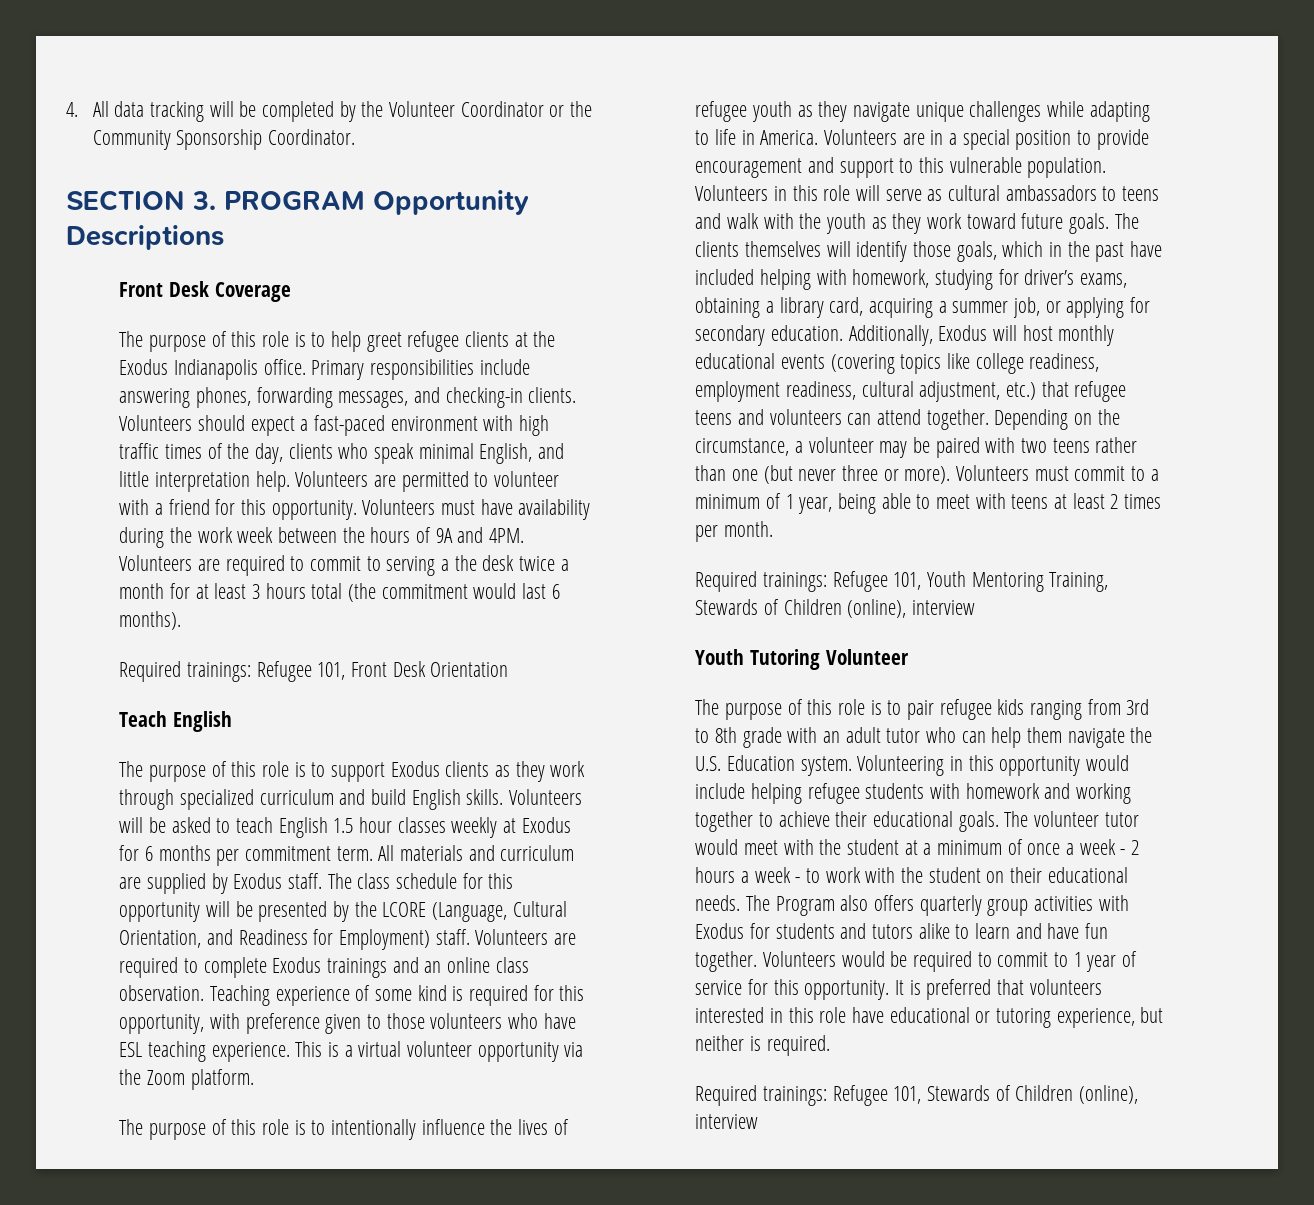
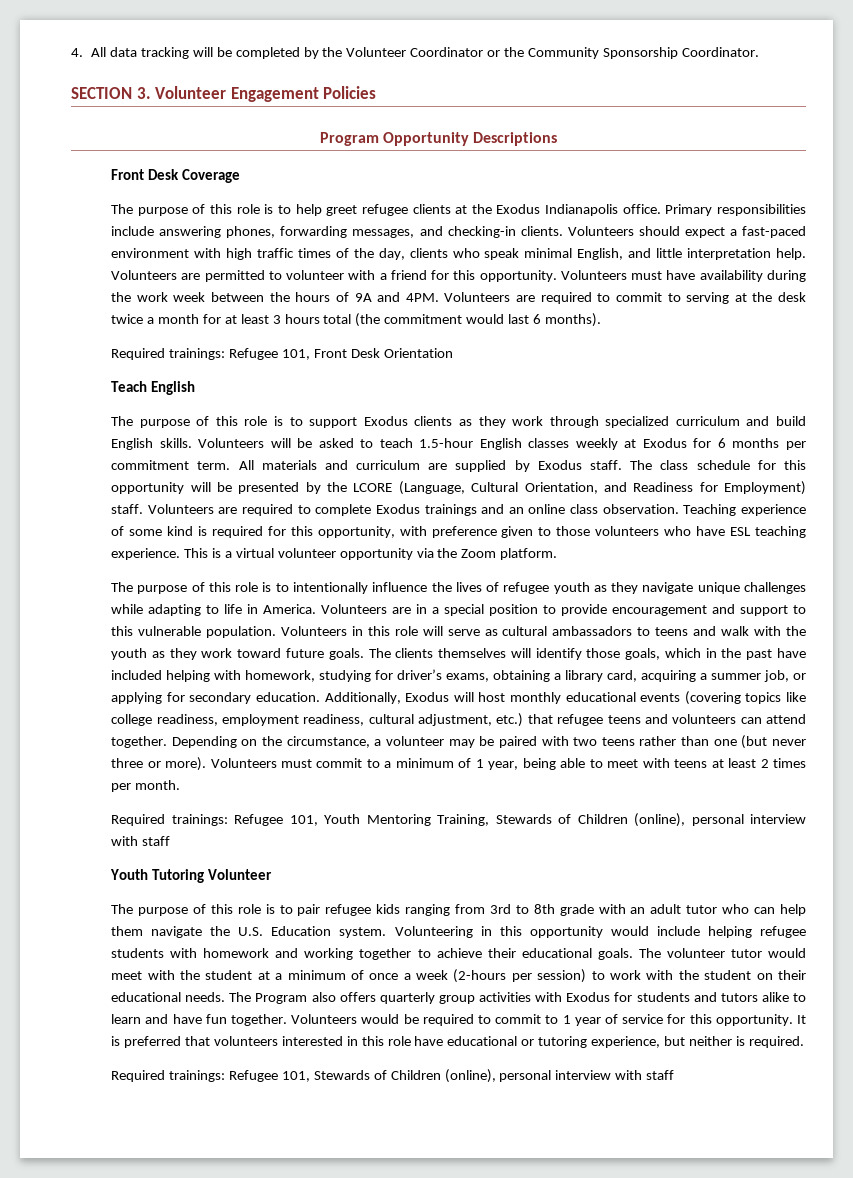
- SECTION 3. PROGRAM Opportunity Descriptions
+ SECTION 3. Volunteer Engagement Policies
+ Program Opportunity Descriptions
- Volunteers are required to commit to serving a the desk twice a month for at least 3 hours total (the commitment would last 6 months).
+ Volunteers are required to commit to serving at the desk twice a month for at least 3 hours total (the commitment would last 6 months).
- Volunteers will be asked to teach English 1.5 hour classes weekly at Exodus for 6 months per commitment term.
+ Volunteers will be asked to teach 1.5-hour English classes weekly at Exodus for 6 months per commitment term.
- Required trainings: Refugee 101, Youth Mentoring Training, Stewards of Children (online), interview
+ Required trainings: Refugee 101, Youth Mentoring Training, Stewards of Children (online), personal interview with staff
- The volunteer tutor would meet with the student at a minimum of once a week - 2 hours a week - to work with the student on their educational needs.
+ The volunteer tutor would meet with the student at a minimum of once a week (2-hours per session) to work with the student on their educational needs.
- Required trainings: Refugee 101, Stewards of Children (online), interview
+ Required trainings: Refugee 101, Stewards of Children (online), personal interview with staff

